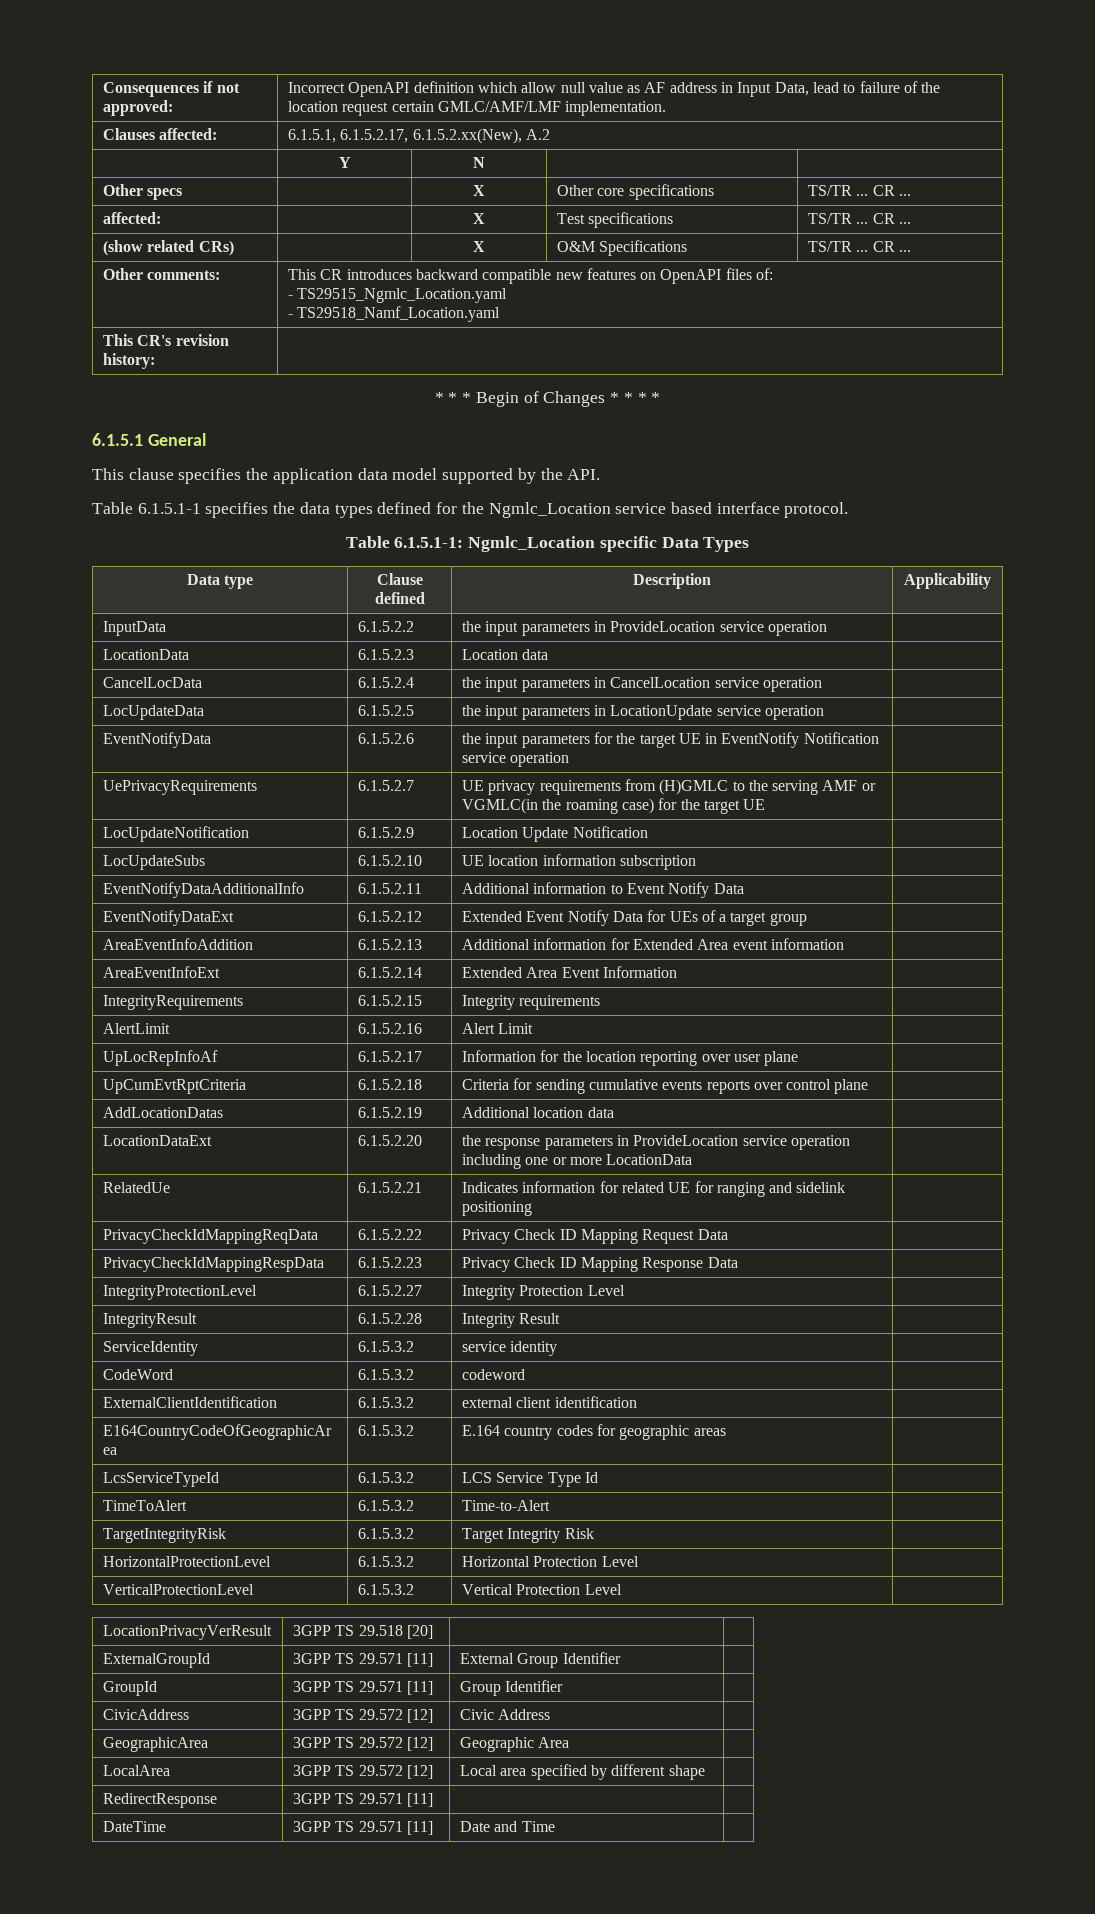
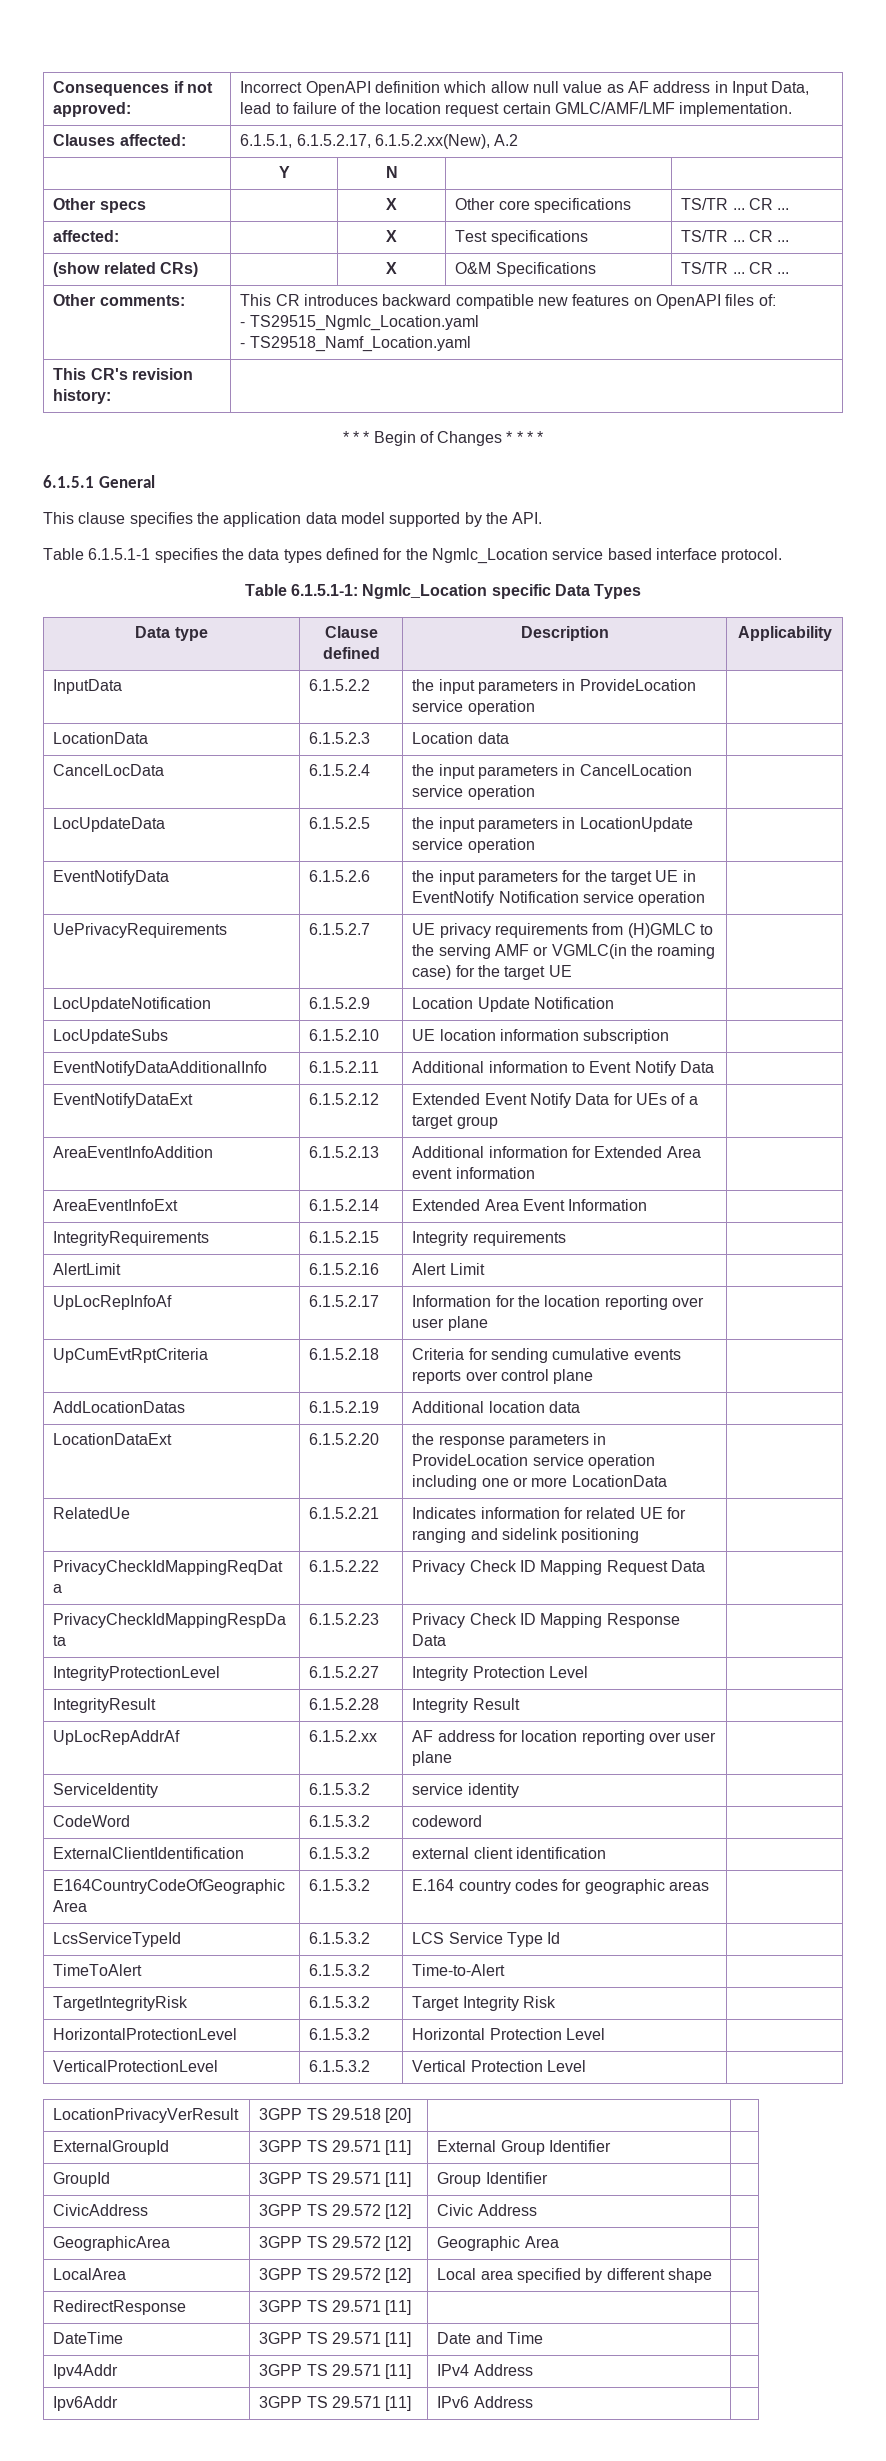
+ UpLocRepAddrAf | 6.1.5.2.xx | AF address for location reporting over user plane |
+ Ipv4Addr | 3GPP TS 29.571 [11] | IPv4 Address |
+ Ipv6Addr | 3GPP TS 29.571 [11] | IPv6 Address |

